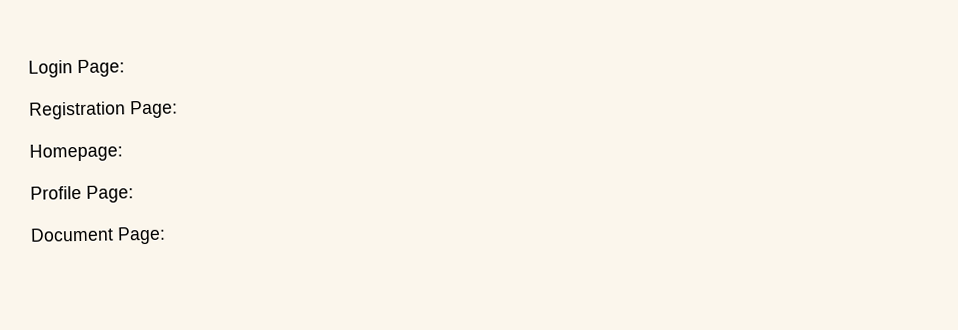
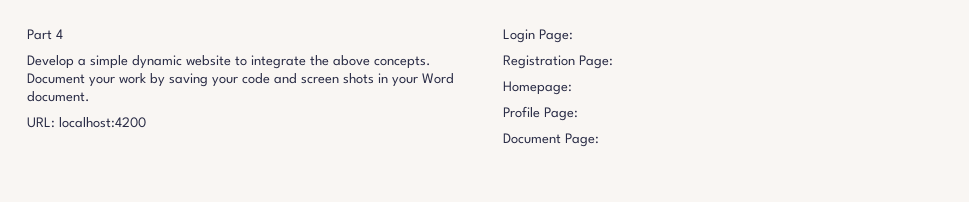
+ Part 4
+ Develop a simple dynamic website to integrate the above concepts. Document your work by saving your code and screen shots in your Word document.
+ URL: localhost:4200

